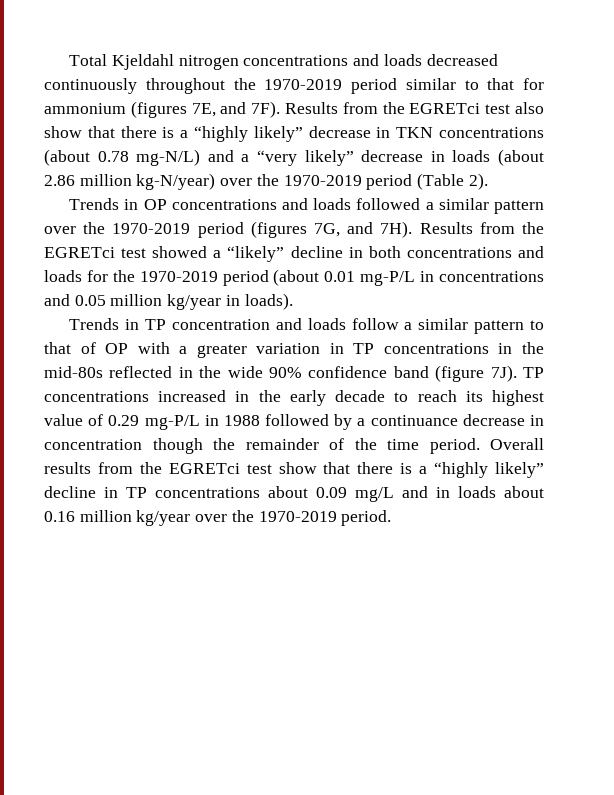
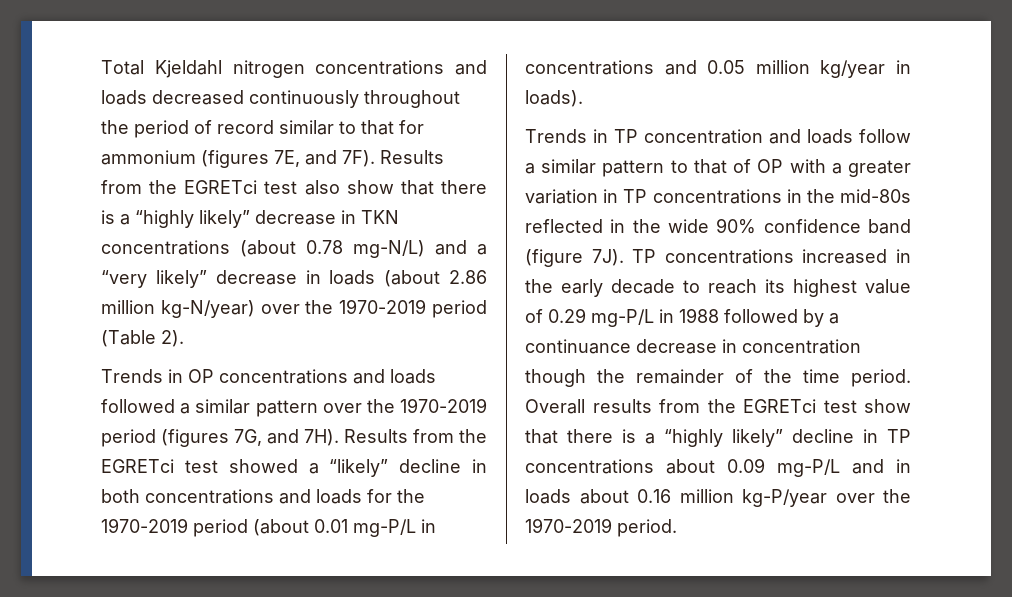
- Total Kjeldahl nitrogen concentrations and loads decreased continuously throughout the 1970-2019 period similar to that for ammonium (figures 7E, and 7F).
+ Total Kjeldahl nitrogen concentrations and loads decreased continuously throughout the period of record similar to that for ammonium (figures 7E, and 7F).
- Overall results from the EGRETci test show that there is a “highly likely” decline in TP concentrations about 0.09 mg/L and in loads about 0.16 million kg/year over the 1970-2019 period.
+ Overall results from the EGRETci test show that there is a “highly likely” decline in TP concentrations about 0.09 mg-P/L and in loads about 0.16 million kg-P/year over the 1970-2019 period.

